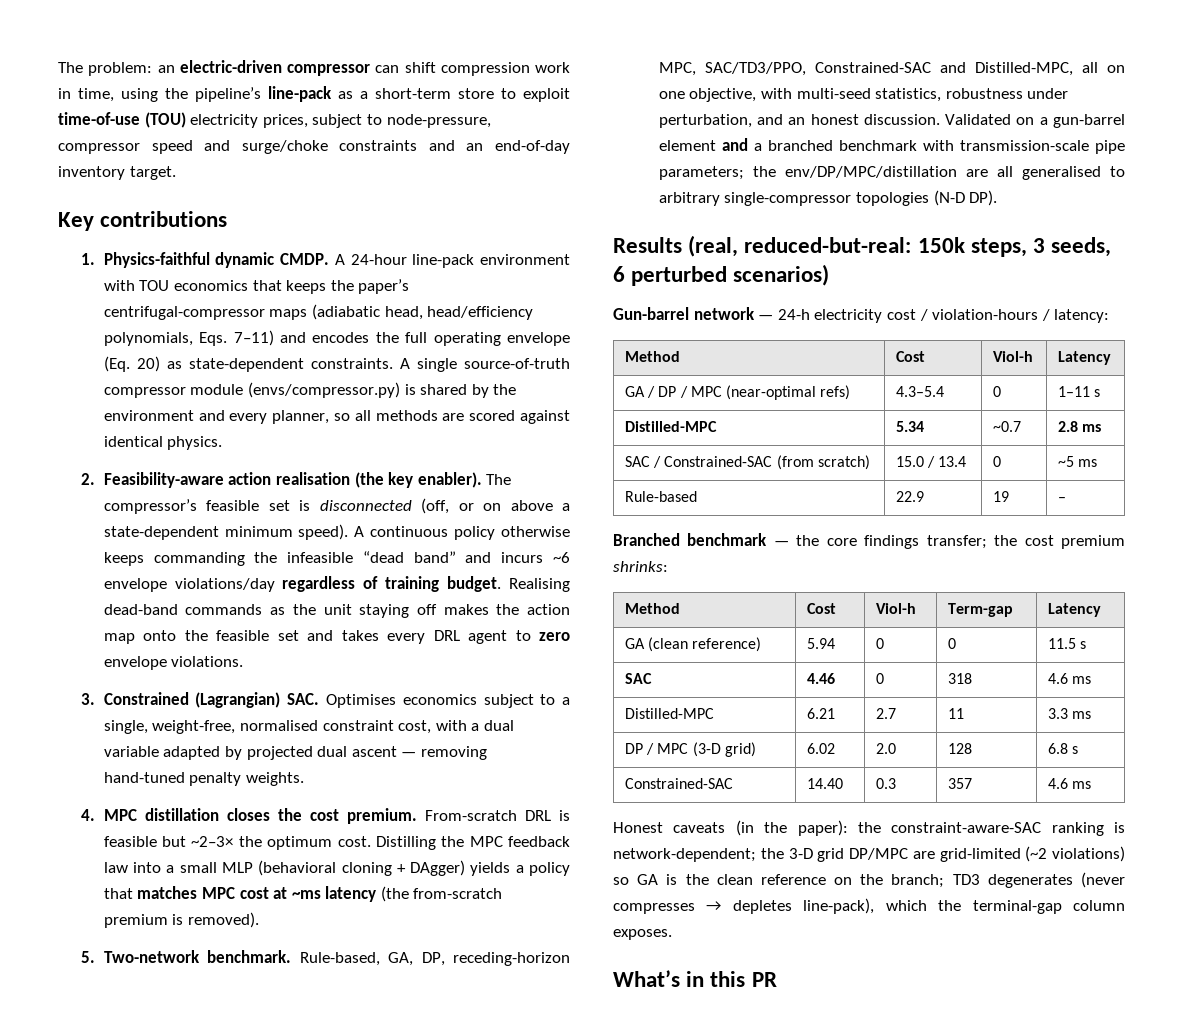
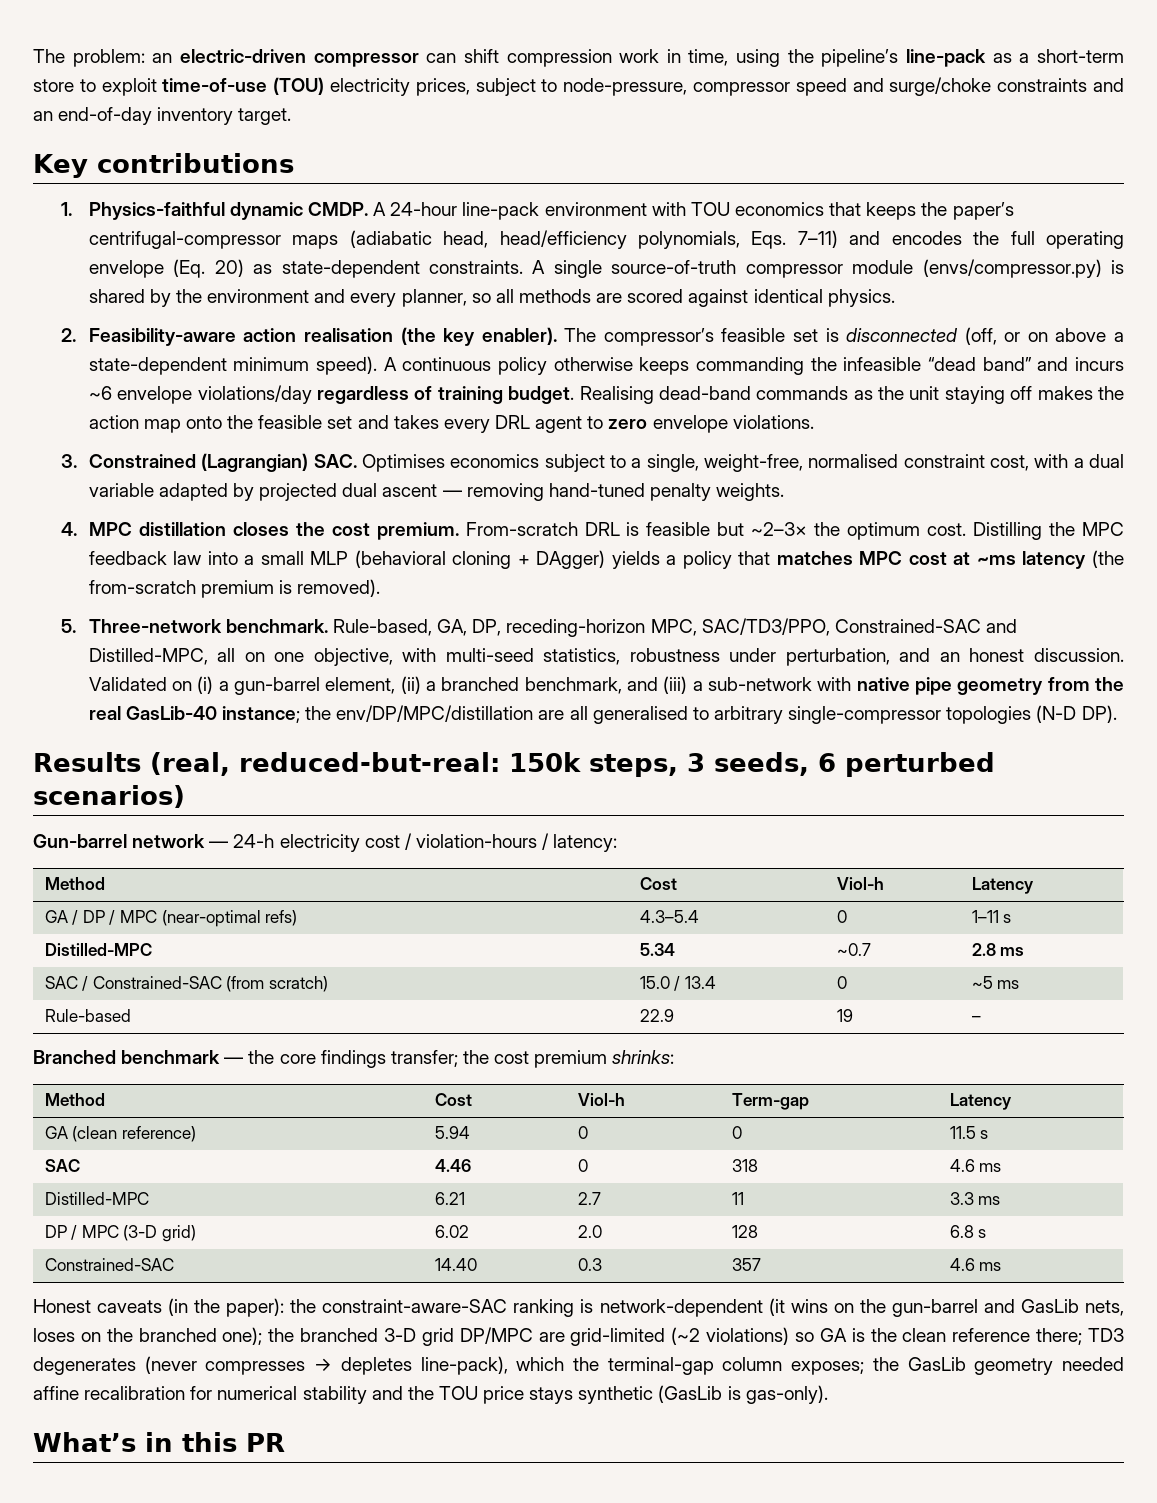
- 5. Two-network benchmark.
+ 5. Three-network benchmark.
- Validated on a gun-barrel element and a branched benchmark with transmission-scale pipe parameters; the env/DP/MPC/distillation are all generalised to arbitrary single-compressor topologies (N-D DP).
+ Validated on (i) a gun-barrel element, (ii) a branched benchmark, and (iii) a sub-network with native pipe geometry from the real GasLib-40 instance; the env/DP/MPC/distillation are all generalised to arbitrary single-compressor topologies (N-D DP).
- Honest caveats (in the paper): the constraint-aware-SAC ranking is network-dependent; the 3-D grid DP/MPC are grid-limited (~2 violations) so GA is the clean reference on the branch; TD3 degenerates (never compresses → depletes line-pack), which the terminal-gap column exposes.
+ Honest caveats (in the paper): the constraint-aware-SAC ranking is network-dependent (it wins on the gun-barrel and GasLib nets, loses on the branched one); the branched 3-D grid DP/MPC are grid-limited (~2 violations) so GA is the clean reference there; TD3 degenerates (never compresses → depletes line-pack), which the terminal-gap column exposes; the GasLib geometry needed affine recalibration for numerical stability and the TOU price stays synthetic (GasLib is gas-only).

